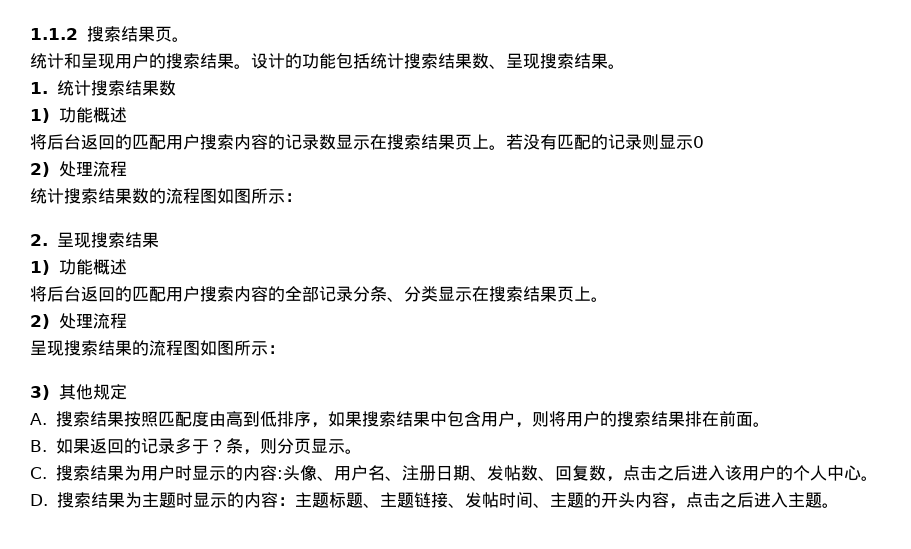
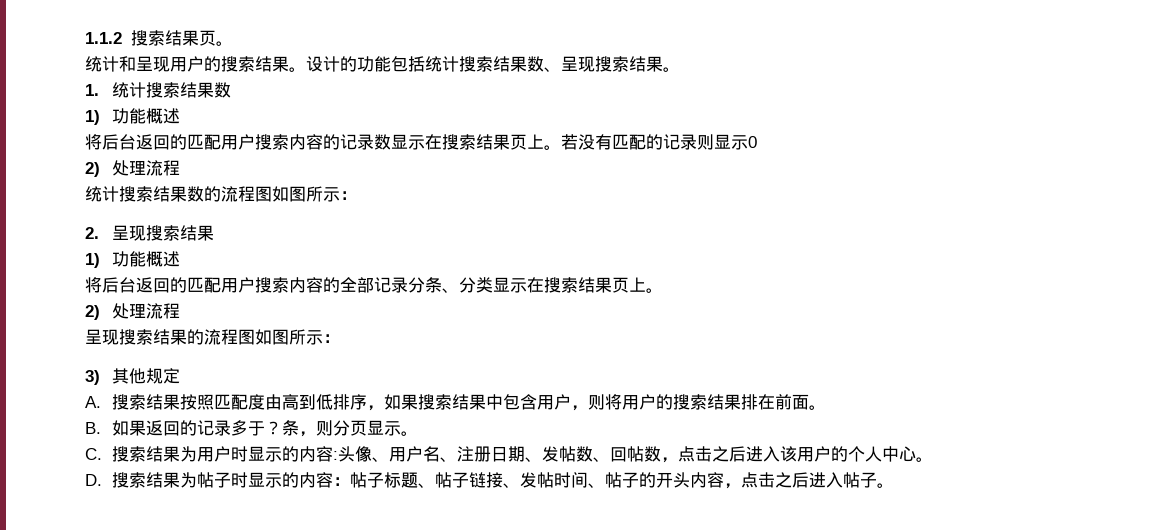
- C.搜索结果为用户时显示的内容:头像、用户名、注册日期、发帖数、回复数，点击之后进入该用户的个人中心。
+ C.搜索结果为用户时显示的内容:头像、用户名、注册日期、发帖数、回帖数，点击之后进入该用户的个人中心。
- D.搜索结果为主题时显示的内容：主题标题、主题链接、发帖时间、主题的开头内容，点击之后进入主题。
+ D.搜索结果为帖子时显示的内容：帖子标题、帖子链接、发帖时间、帖子的开头内容，点击之后进入帖子。

